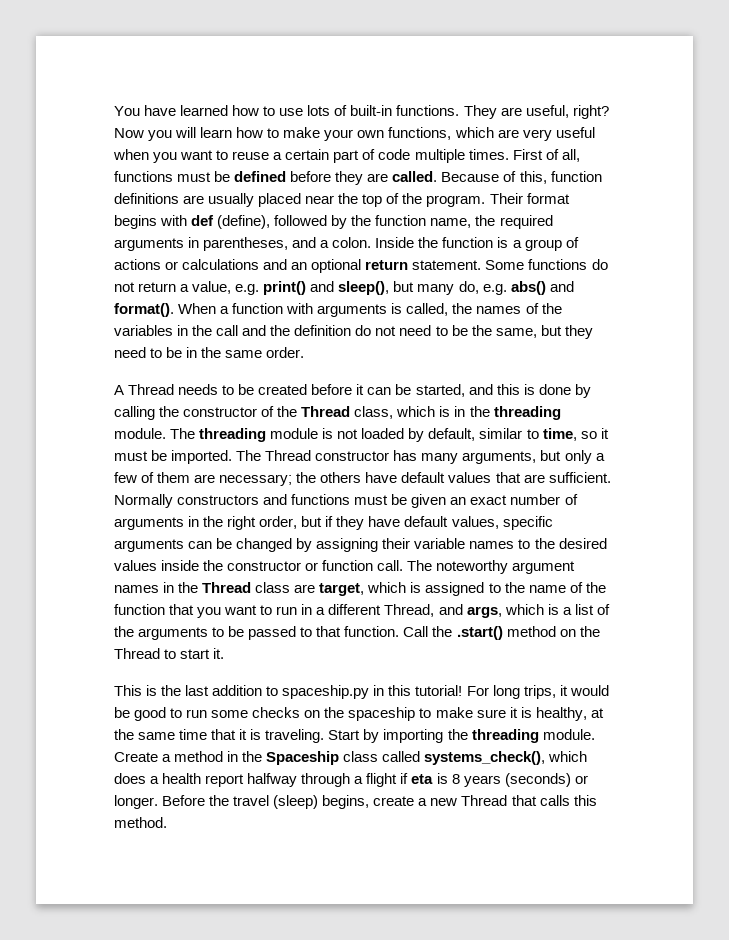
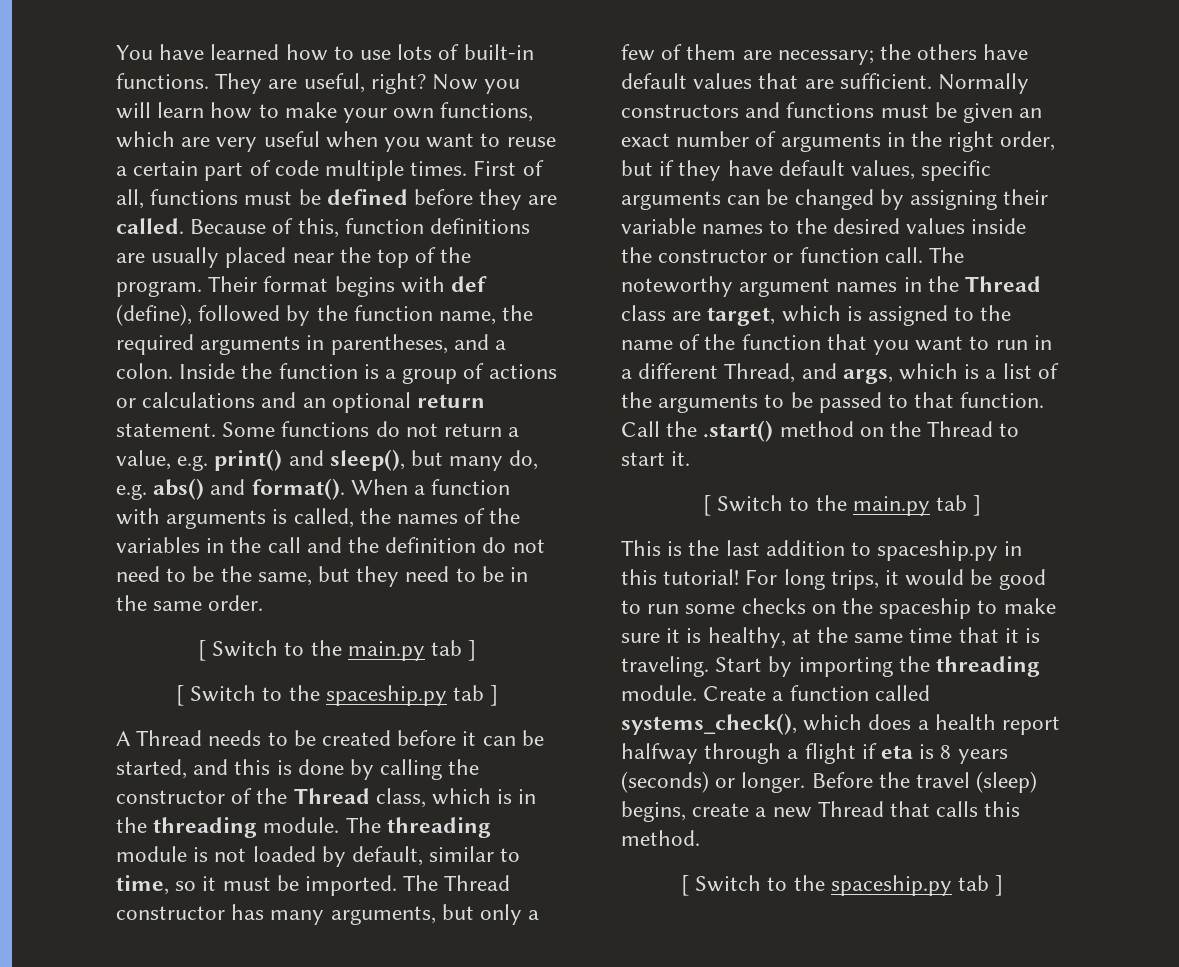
  When a function with arguments is called, the names of the variables in the call and the definition do not need to be the same, but they need to be in the same order.
+ [ Switch to the main.py tab ]
+ [ Switch to the spaceship.py tab ]
  Call the .start() method on the Thread to start it.
+ [ Switch to the main.py tab ]
- Create a method in the Spaceship class called systems_check(), which does a health report halfway through a flight if eta is 8 years (seconds) or longer.
+ Create a function called systems_check(), which does a health report halfway through a flight if eta is 8 years (seconds) or longer.
  Before the travel (sleep) begins, create a new Thread that calls this method.
+ [ Switch to the spaceship.py tab ]

